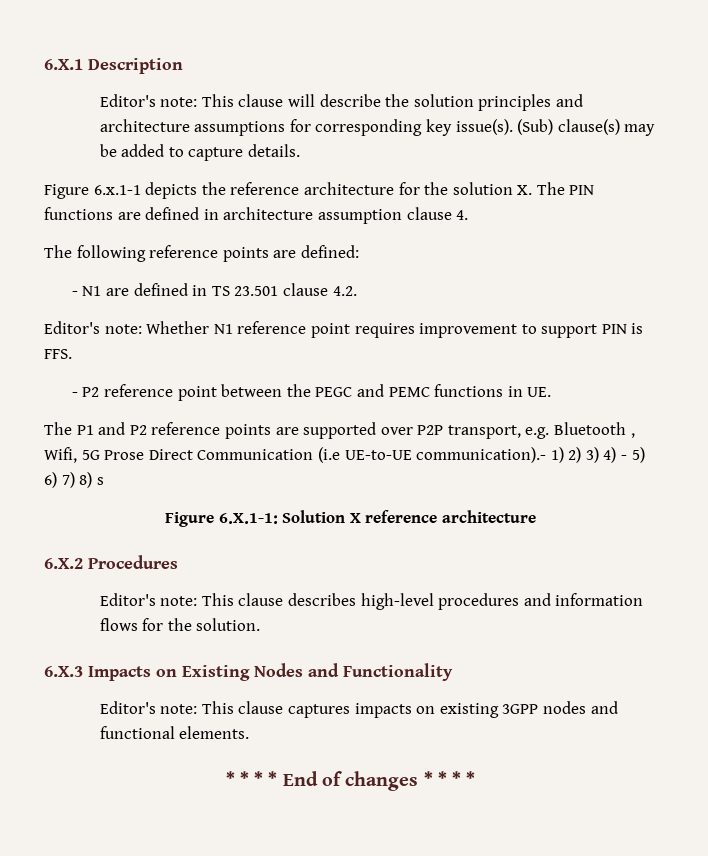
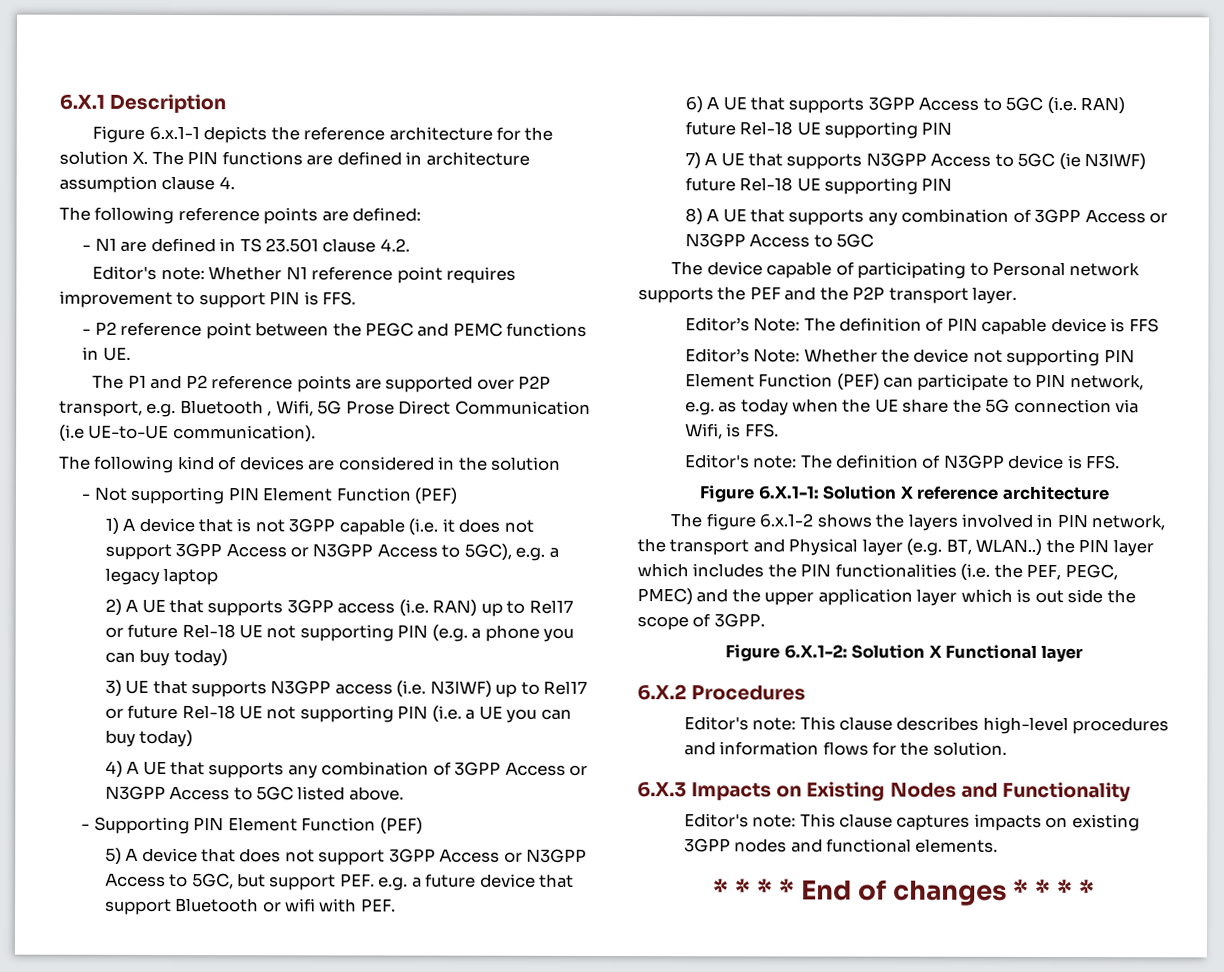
- Editor's note: This clause will describe the solution principles and architecture assumptions for corresponding key issue(s). (Sub) clause(s) may be added to capture details.
- The P1 and P2 reference points are supported over P2P transport, e.g. Bluetooth , Wifi, 5G Prose Direct Communication (i.e UE-to-UE communication).- 1) 2) 3) 4) - 5) 6) 7) 8) s
+ The P1 and P2 reference points are supported over P2P transport, e.g. Bluetooth , Wifi, 5G Prose Direct Communication (i.e UE-to-UE communication).
+ The following kind of devices are considered in the solution
+ - Not supporting PIN Element Function (PEF)
+ 1) A device that is not 3GPP capable (i.e. it does not support 3GPP Access or N3GPP Access to 5GC), e.g. a legacy laptop
+ 2) A UE that supports 3GPP access (i.e. RAN) up to Rel17 or future Rel-18 UE not supporting PIN (e.g. a phone you can buy today)
+ 3) UE that supports N3GPP access (i.e. N3IWF) up to Rel17 or future Rel-18 UE not supporting PIN (i.e. a UE you can buy today)
+ 4) A UE that supports any combination of 3GPP Access or N3GPP Access to 5GC listed above.
+ - Supporting PIN Element Function (PEF)
+ 5) A device that does not support 3GPP Access or N3GPP Access to 5GC, but support PEF. e.g. a future device that support Bluetooth or wifi with PEF.
+ 6) A UE that supports 3GPP Access to 5GC (i.e. RAN) future Rel-18 UE supporting PIN
+ 7) A UE that supports N3GPP Access to 5GC (ie N3IWF) future Rel-18 UE supporting PIN
+ 8) A UE that supports any combination of 3GPP Access or N3GPP Access to 5GC
+ The device capable of participating to Personal network supports the PEF and the P2P transport layer.
+ Editor’s Note: The definition of PIN capable device is FFS
+ Editor’s Note: Whether the device not supporting PIN Element Function (PEF) can participate to PIN network, e.g. as today when the UE share the 5G connection via Wifi, is FFS.
+ Editor's note: The definition of N3GPP device is FFS.
+ The figure 6.x.1-2 shows the layers involved in PIN network, the transport and Physical layer (e.g. BT, WLAN..) the PIN layer which includes the PIN functionalities (i.e. the PEF, PEGC, PMEC) and the upper application layer which is out side the scope of 3GPP.
+ Figure 6.X.1-2: Solution X Functional layer

